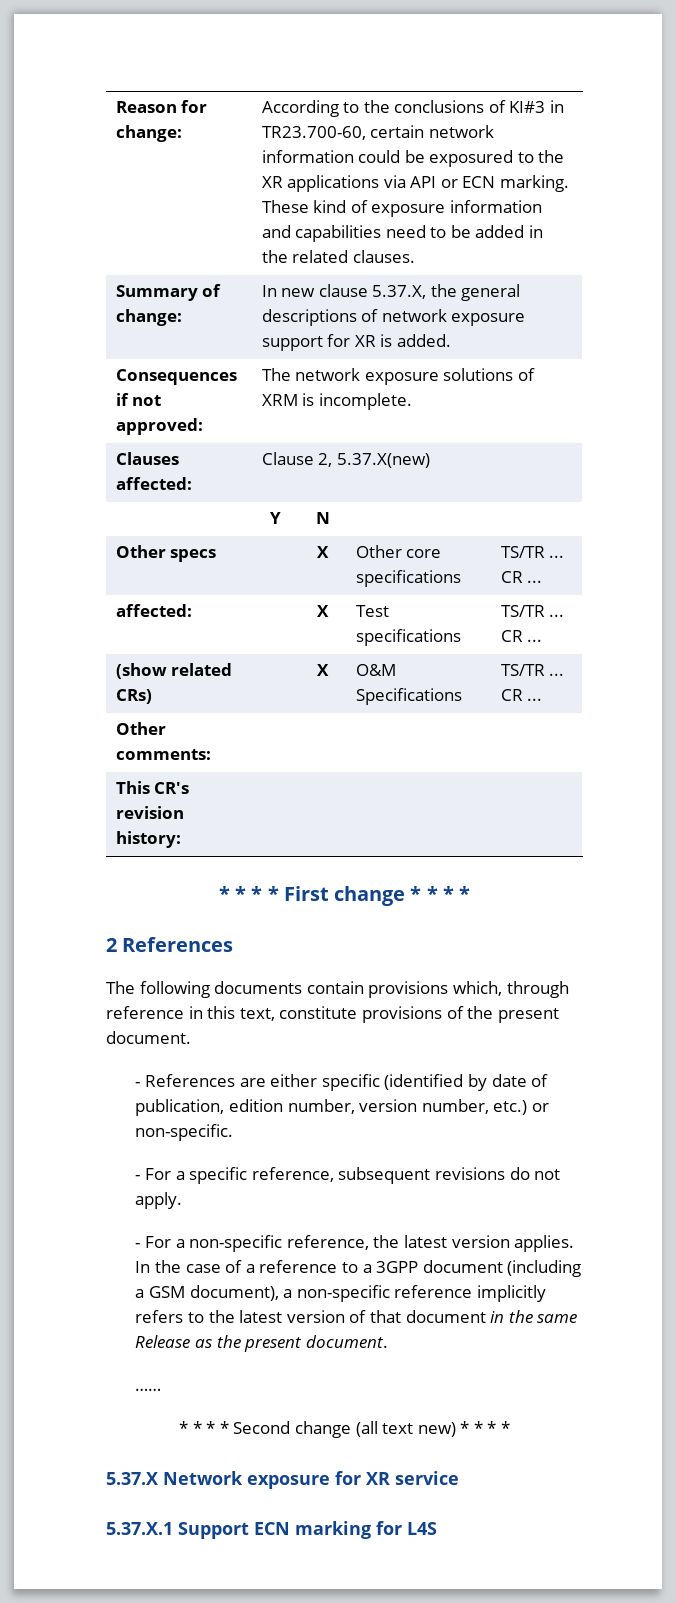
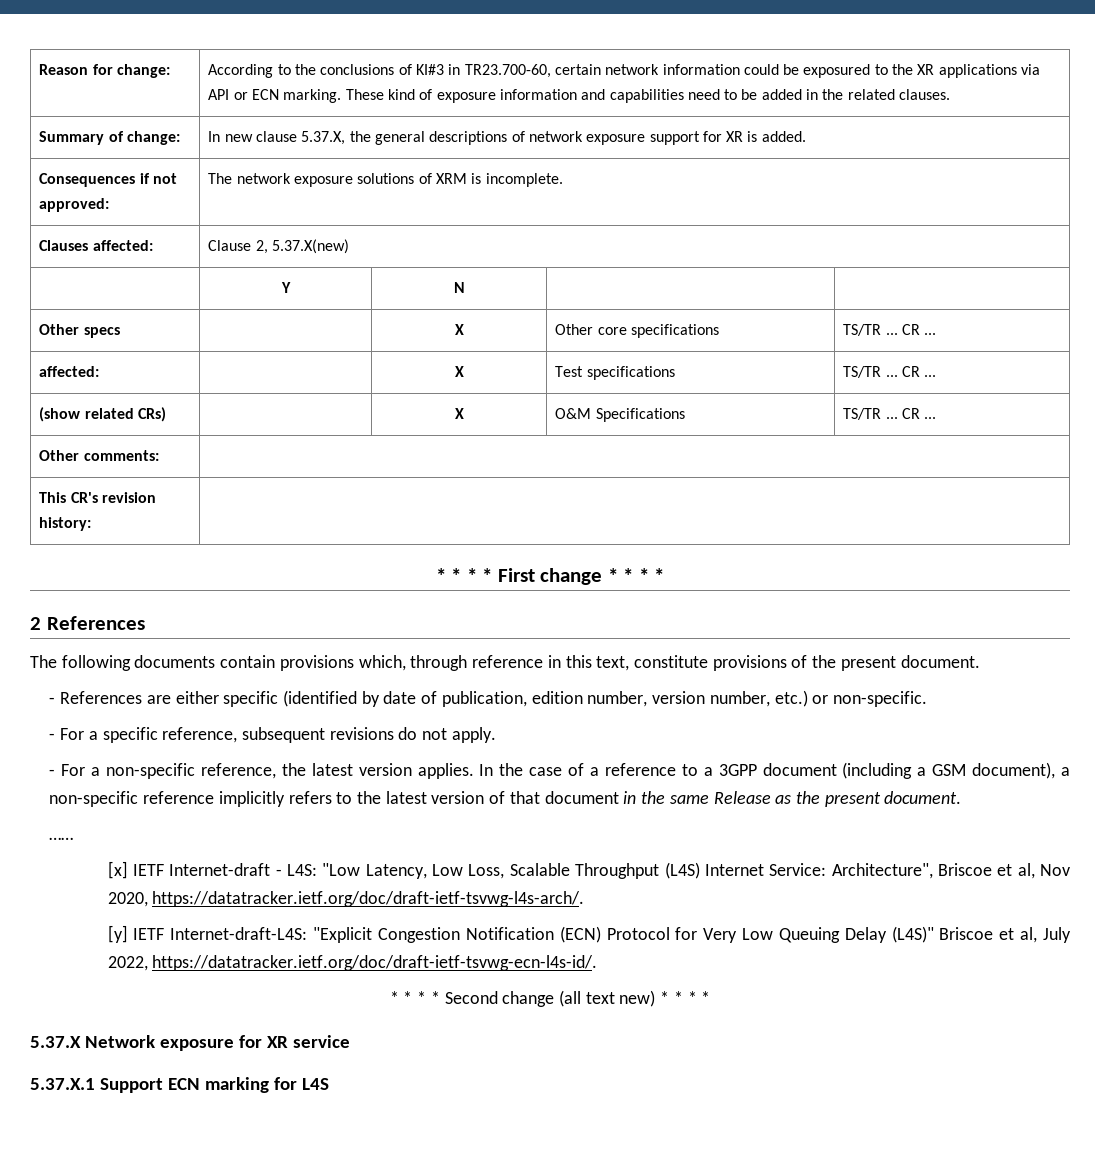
+ [x] IETF Internet-draft - L4S: "Low Latency, Low Loss, Scalable Throughput (L4S) Internet Service: Architecture", Briscoe et al, Nov 2020, https://datatracker.ietf.org/doc/draft-ietf-tsvwg-l4s-arch/.
+ [y] IETF Internet-draft-L4S: "Explicit Congestion Notification (ECN) Protocol for Very Low Queuing Delay (L4S)" Briscoe et al, July 2022, https://datatracker.ietf.org/doc/draft-ietf-tsvwg-ecn-l4s-id/.

